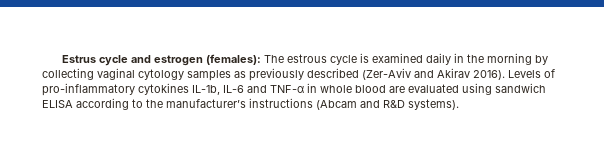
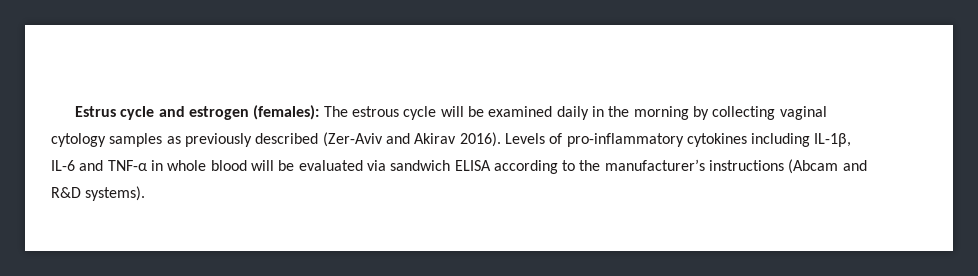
- Estrus cycle and estrogen (females): The estrous cycle is examined daily in the morning by collecting vaginal cytology samples as previously described (Zer-Aviv and Akirav 2016).
+ Estrus cycle and estrogen (females): The estrous cycle will be examined daily in the morning by collecting vaginal cytology samples as previously described (Zer-Aviv and Akirav 2016).
- Levels of pro-inflammatory cytokines IL-1b, IL-6 and TNF-α in whole blood are evaluated using sandwich ELISA according to the manufacturer’s instructions (Abcam and R&D systems).
+ Levels of pro-inflammatory cytokines including IL-1β, IL-6 and TNF-α in whole blood will be evaluated via sandwich ELISA according to the manufacturer’s instructions (Abcam and R&D systems).

